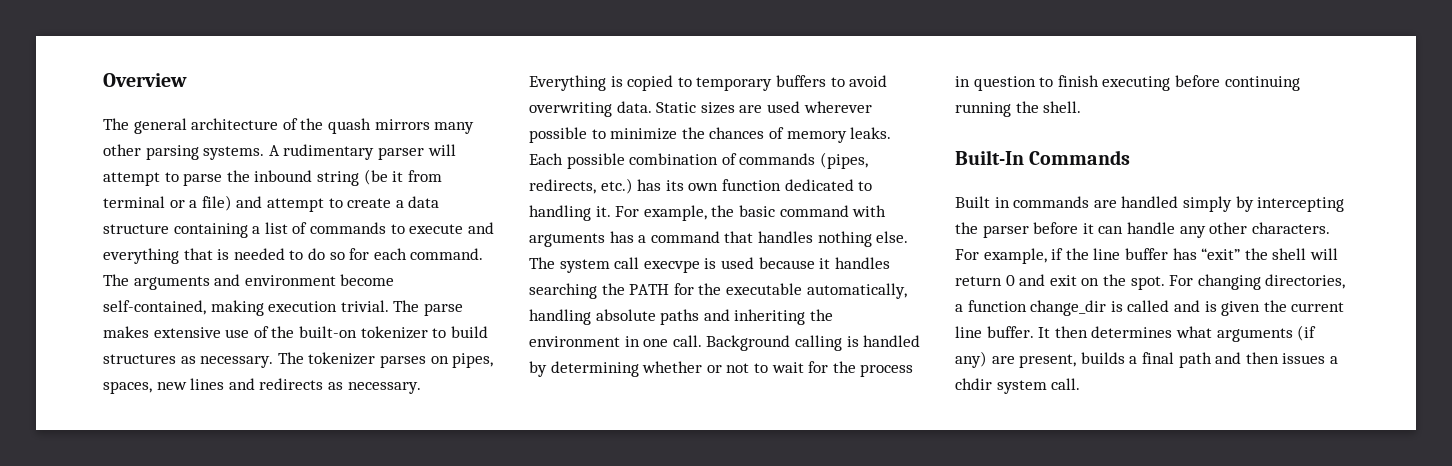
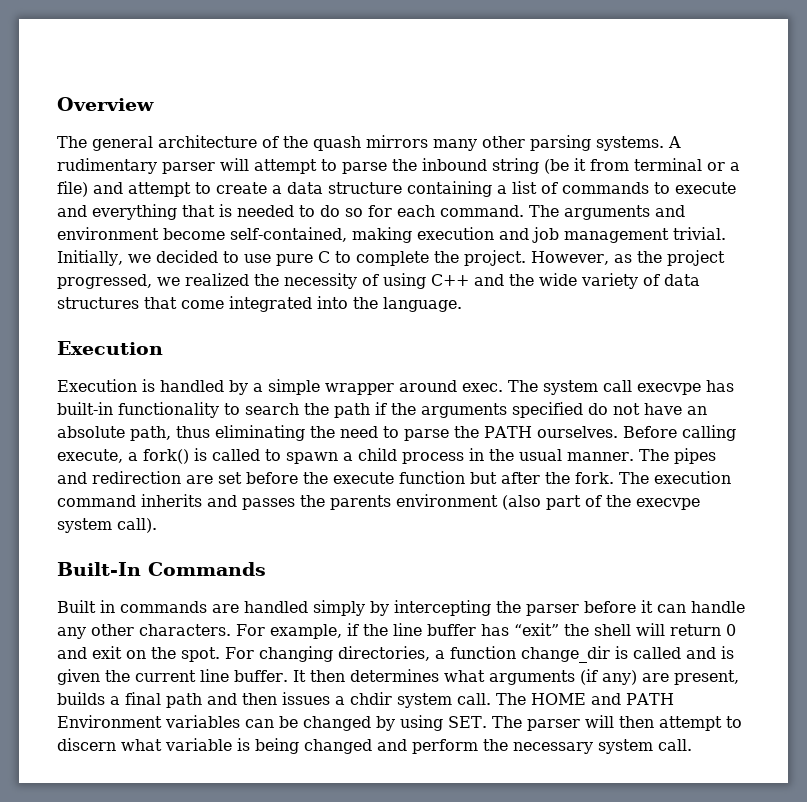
- The arguments and environment become self-contained, making execution trivial. The parse makes extensive use of the built-on tokenizer to build structures as necessary. The tokenizer parses on pipes, spaces, new lines and redirects as necessary. Everything is copied to temporary buffers to avoid overwriting data. Static sizes are used wherever possible to minimize the chances of memory leaks. Each possible combination of commands (pipes, redirects, etc.) has its own function dedicated to handling it. For example, the basic command with arguments has a command that handles nothing else. The system call execvpe is used because it handles searching the PATH for the executable automatically, handling absolute paths and inheriting the environment in one call. Background calling is handled by determining whether or not to wait for the process in question to finish executing before continuing running the shell.
+ The arguments and environment become self-contained, making execution and job management trivial. Initially, we decided to use pure C to complete the project. However, as the project progressed, we realized the necessity of using C++ and the wide variety of data structures that come integrated into the language.
+ Execution
+ Execution is handled by a simple wrapper around exec. The system call execvpe has built-in functionality to search the path if the arguments specified do not have an absolute path, thus eliminating the need to parse the PATH ourselves. Before calling execute, a fork() is called to spawn a child process in the usual manner. The pipes and redirection are set before the execute function but after the fork. The execution command inherits and passes the parents environment (also part of the execvpe system call).
+ The HOME and PATH Environment variables can be changed by using SET. The parser will then attempt to discern what variable is being changed and perform the necessary system call.

